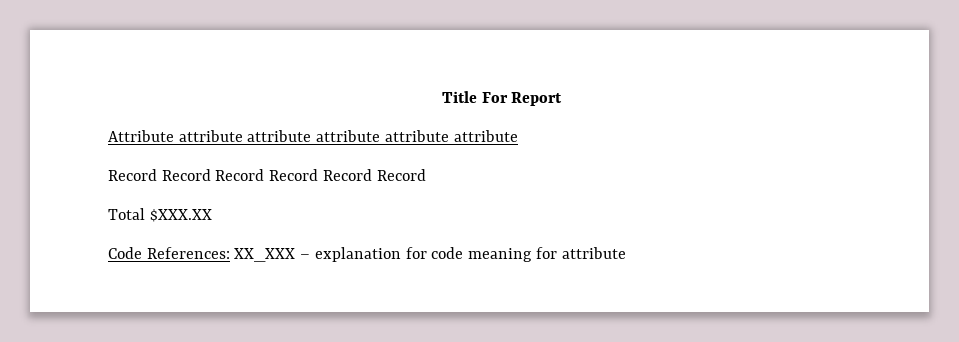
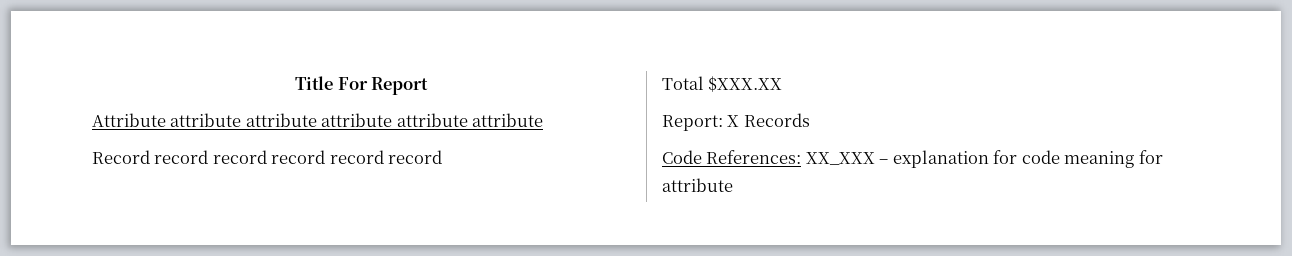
- Record Record Record Record Record Record
+ Record record record record record record
+ Report: X Records

